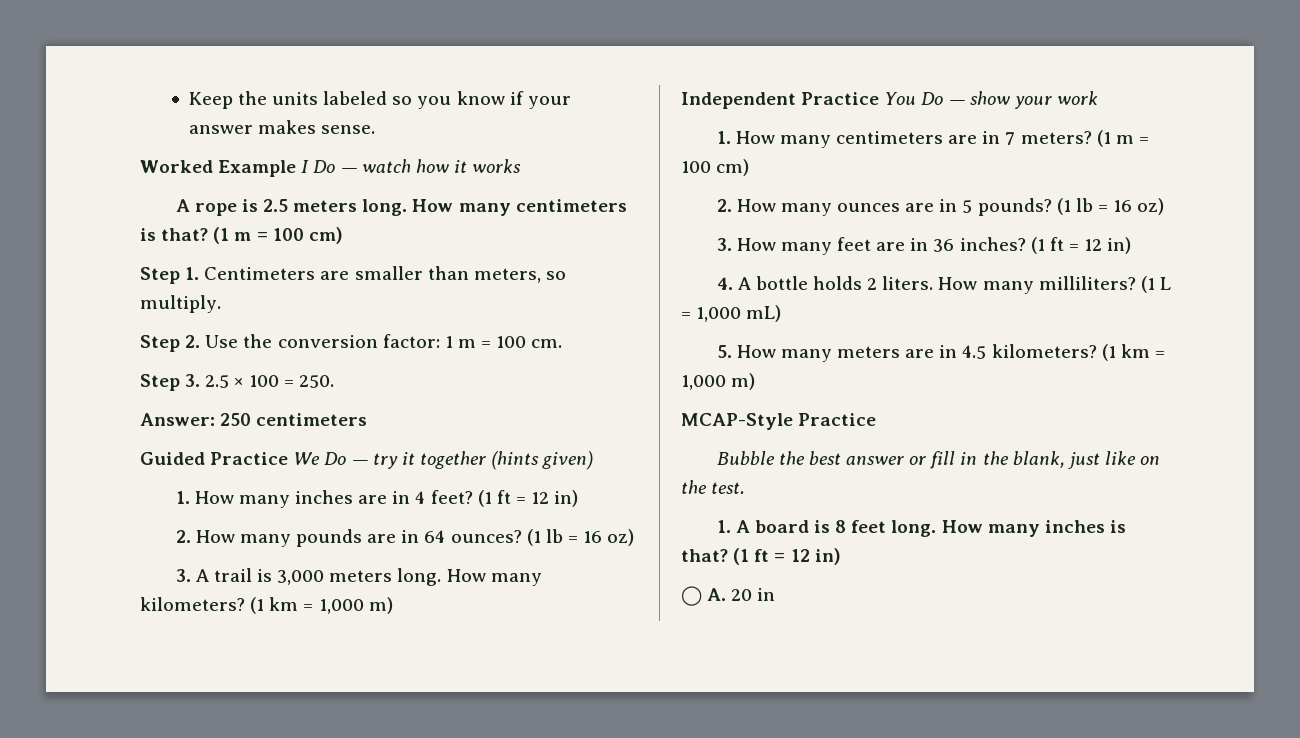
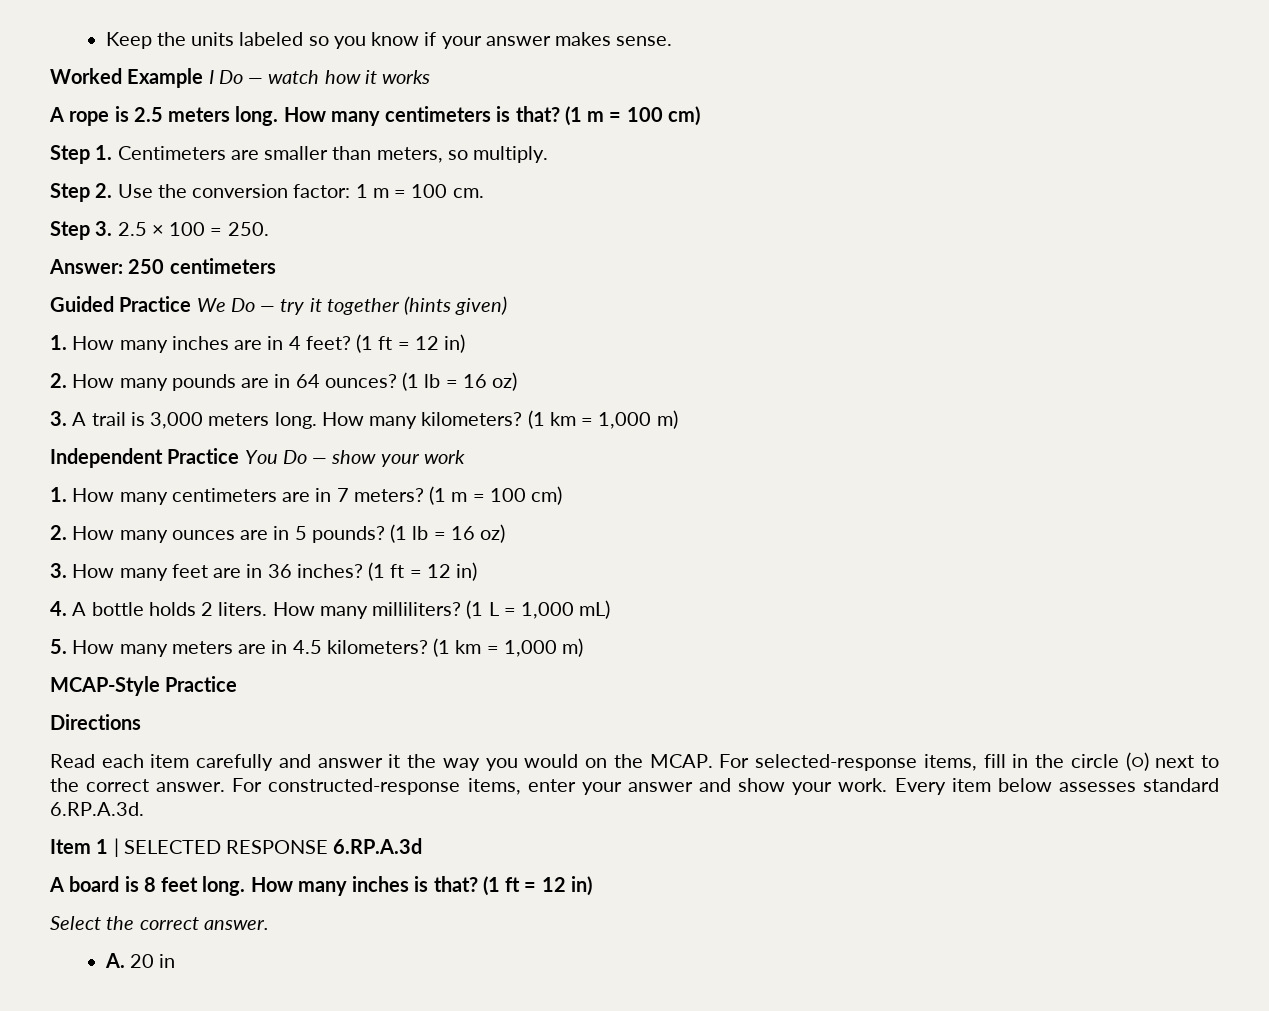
- Bubble the best answer or fill in the blank, just like on the test.
- 1. A board is 8 feet long.
+ Directions
+ Read each item carefully and answer it the way you would on the MCAP. For selected-response items, fill in the circle (○) next to the correct answer. For constructed-response items, enter your answer and show your work. Every item below assesses standard 6.RP.A.3d.
+ Item 1 | SELECTED RESPONSE 6.RP.A.3d
+ A board is 8 feet long.
- ◯ A. 20 in
+ Select the correct answer.
+ A. 20 in

